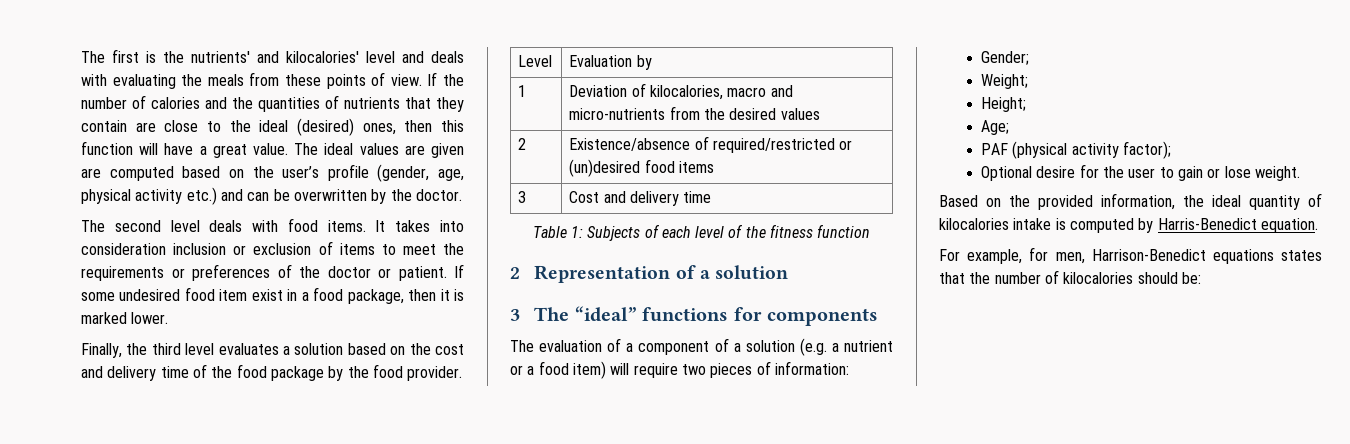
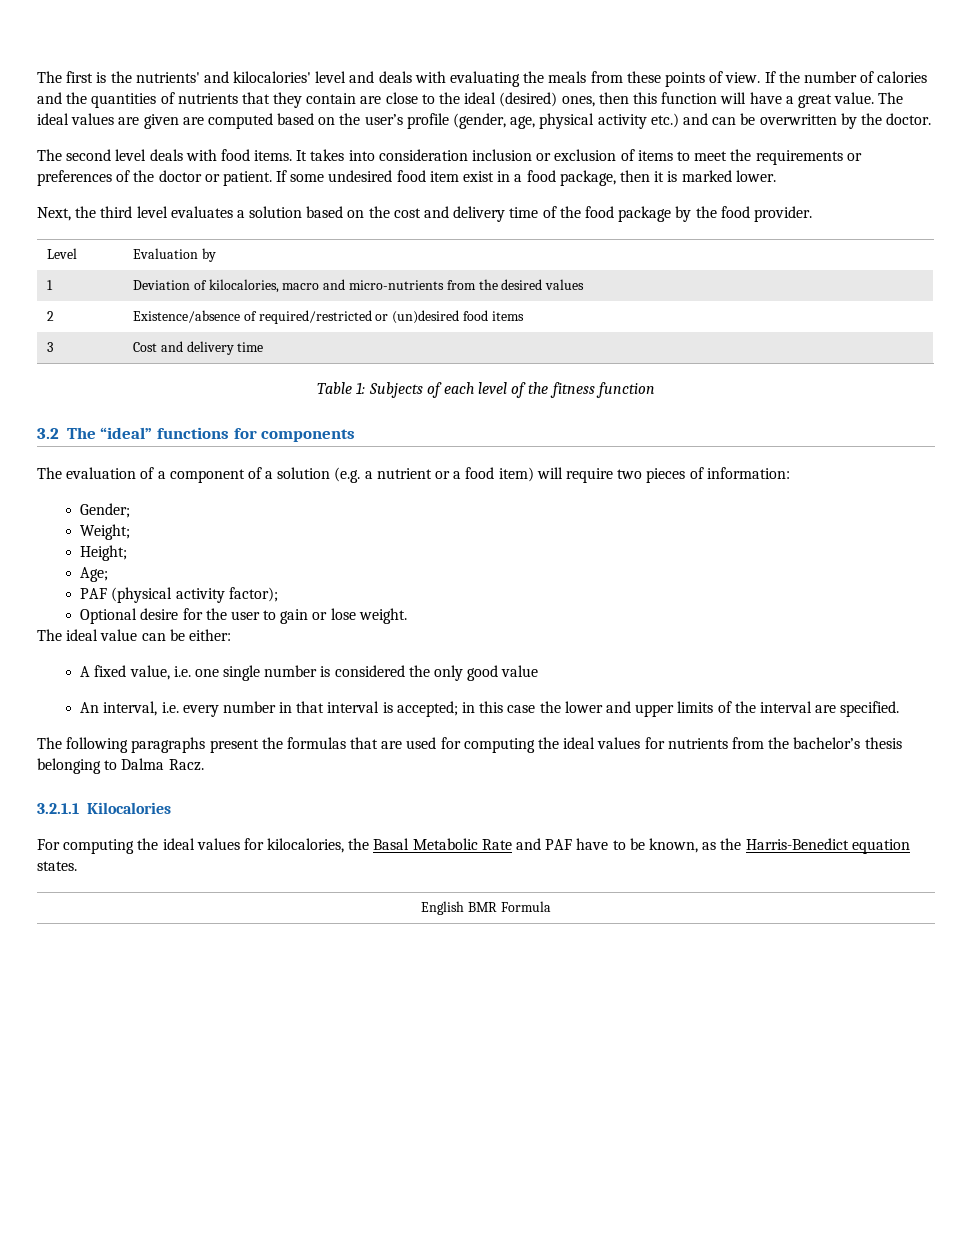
- Finally, the third level evaluates a solution based on the cost and delivery time of the food package by the food provider.
+ Next, the third level evaluates a solution based on the cost and delivery time of the food package by the food provider.
- 2 Representation of a solution
- 3 The “ideal” functions for components
+ 3.2 The “ideal” functions for components
- Based on the provided information, the ideal quantity of kilocalories intake is computed by Harris-Benedict equation.
- For example, for men, Harrison-Benedict equations states that the number of kilocalories should be:
+ The ideal value can be either:
+ A fixed value, i.e. one single number is considered the only good value
+ An interval, i.e. every number in that interval is accepted; in this case the lower and upper limits of the interval are specified.
+ The following paragraphs present the formulas that are used for computing the ideal values for nutrients from the bachelor’s thesis belonging to Dalma Racz.
+ 3.2.1.1 Kilocalories
+ For computing the ideal values for kilocalories, the Basal Metabolic Rate and PAF have to be known, as the Harris-Benedict equation states.
+ English BMR Formula

